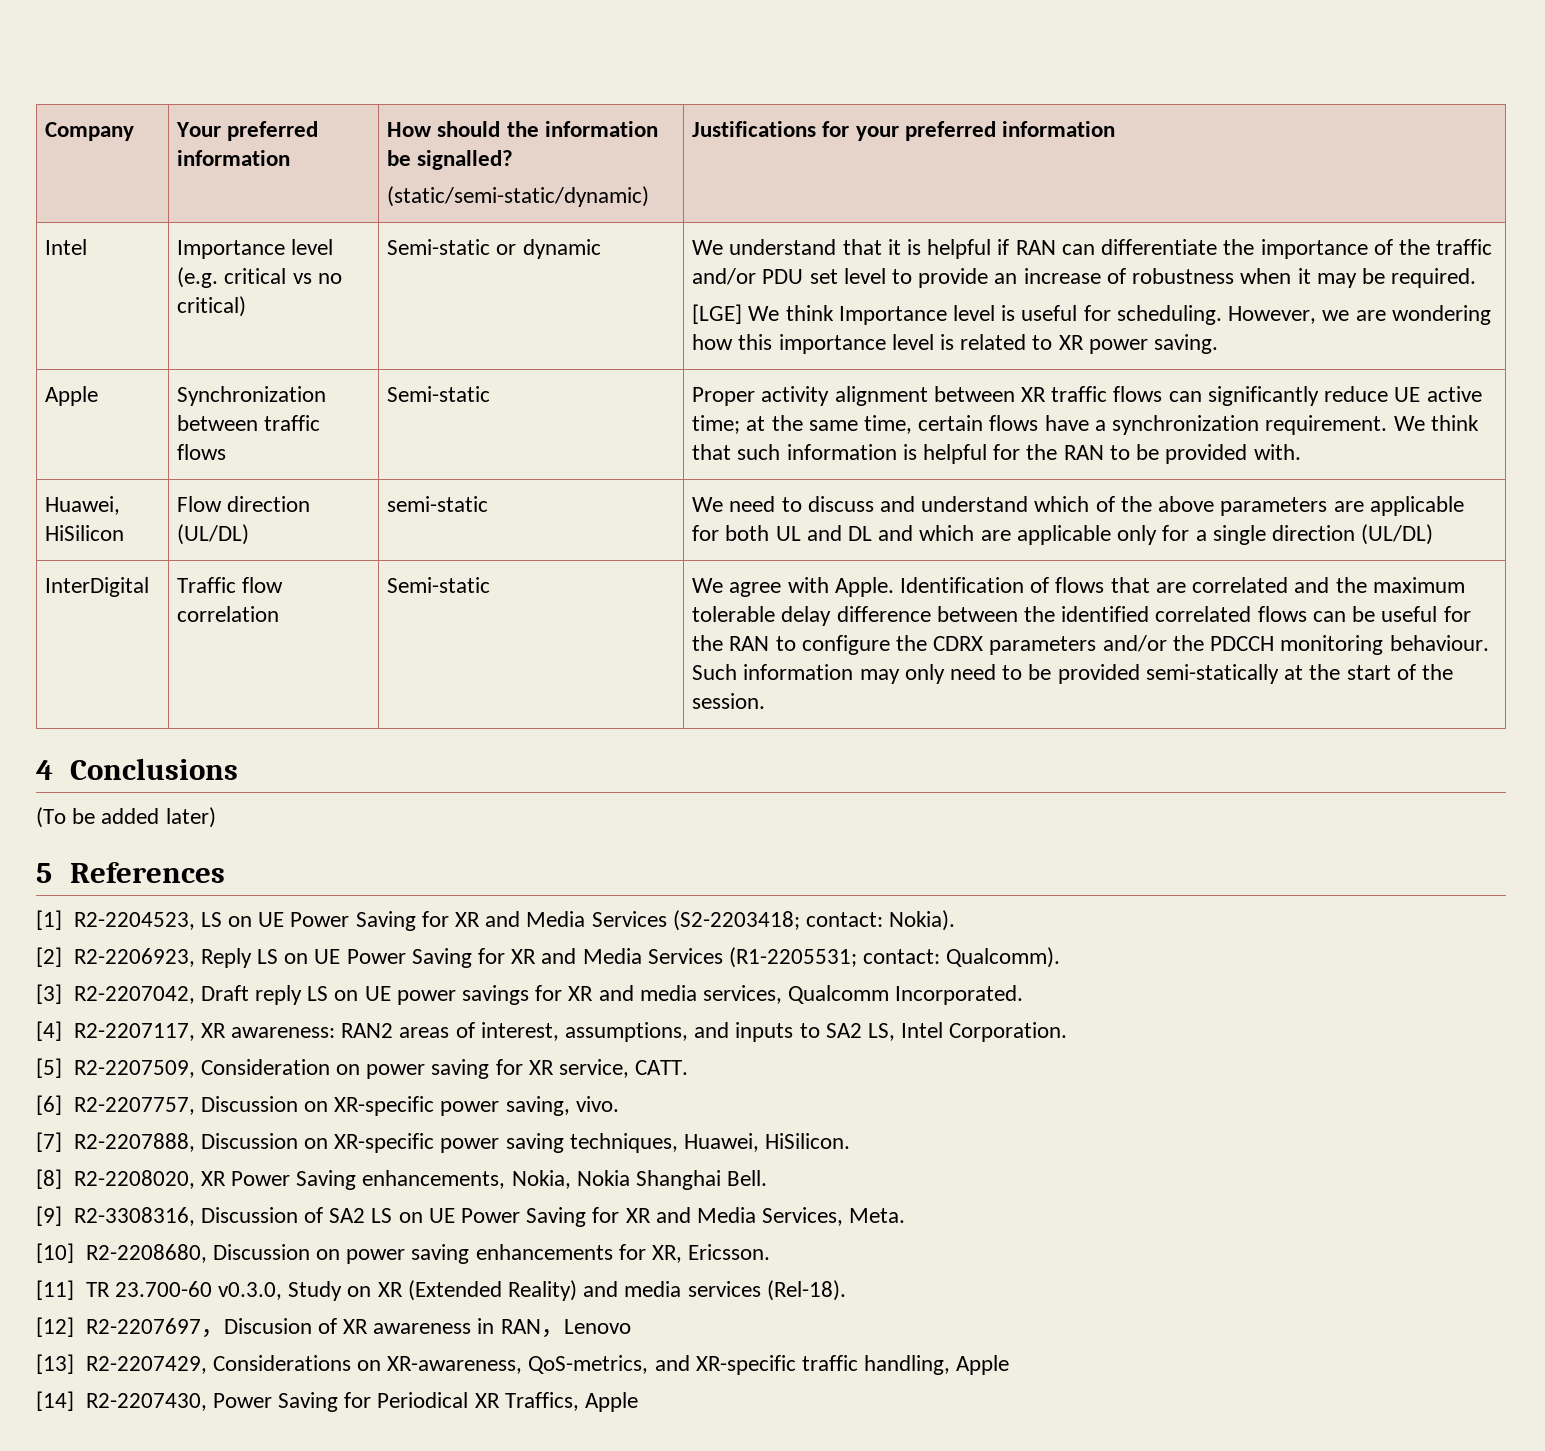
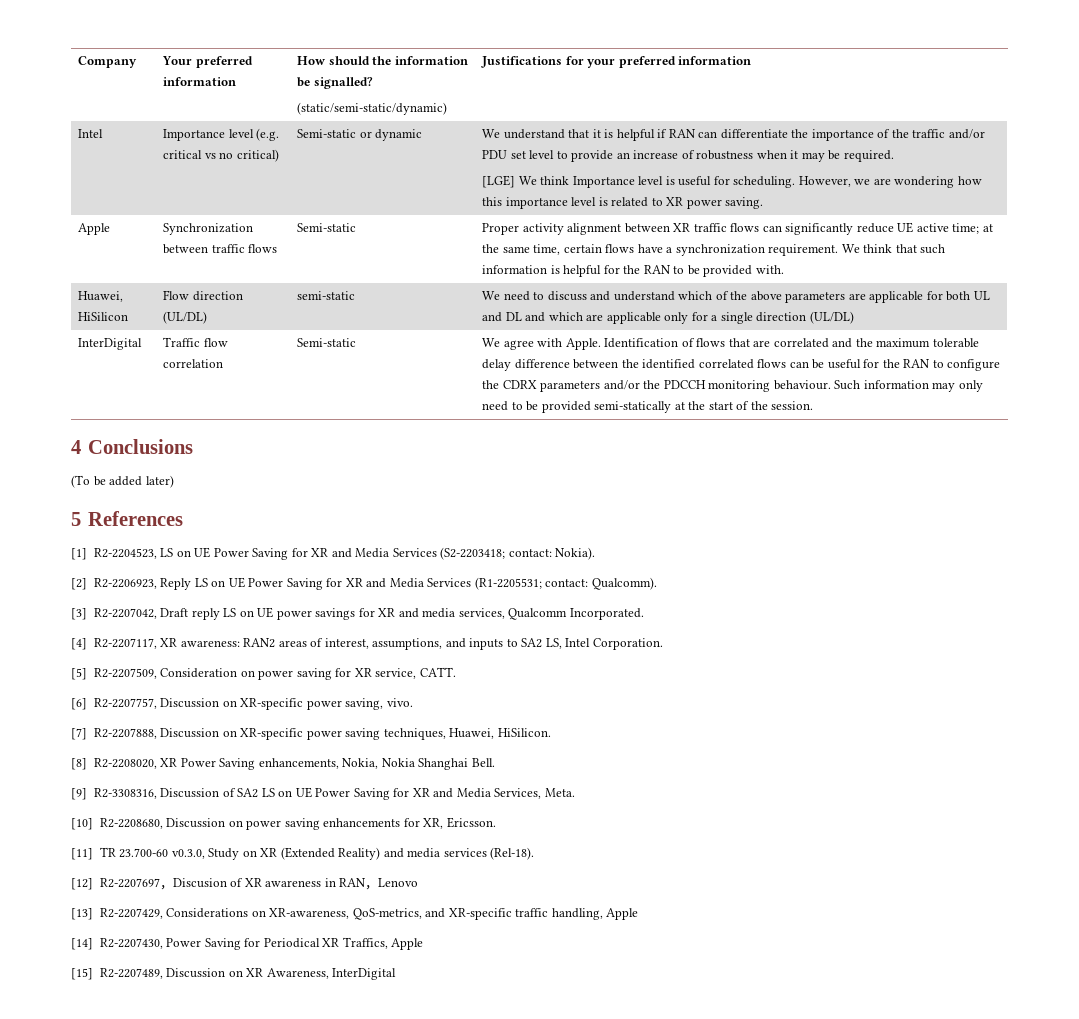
+ [15] R2-2207489, Discussion on XR Awareness, InterDigital

